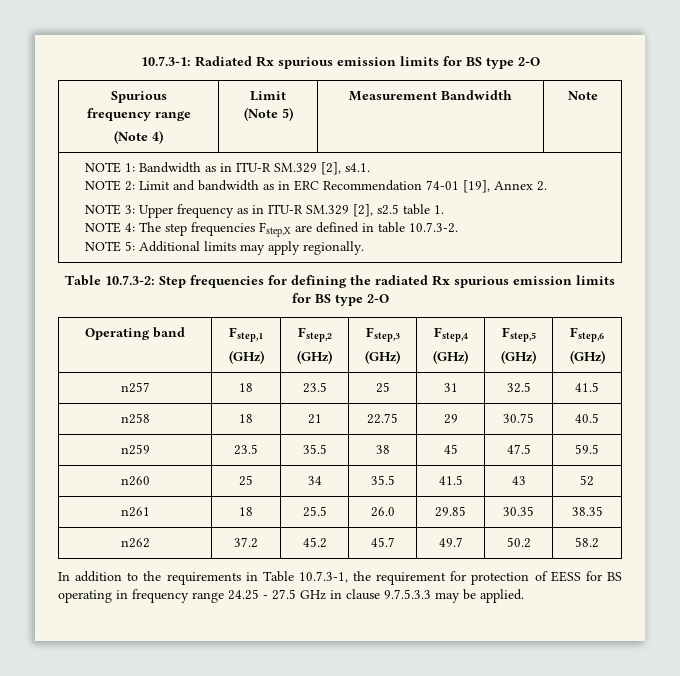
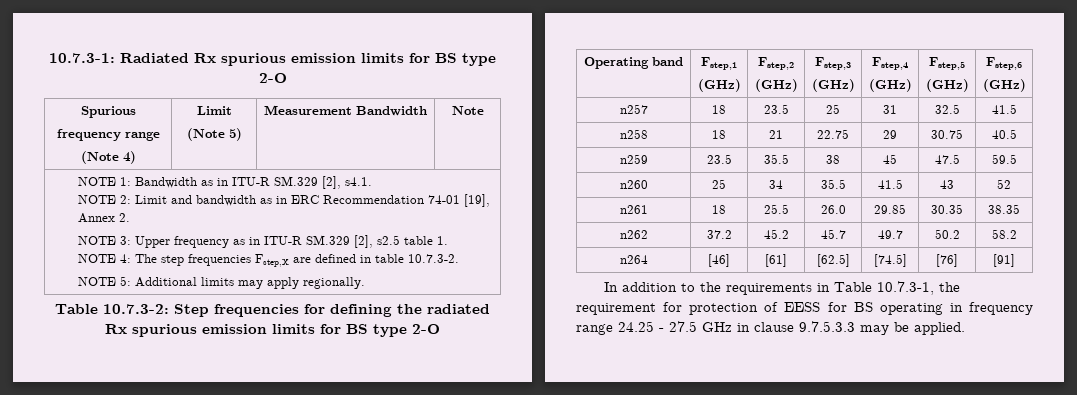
+ n264 | [46] | [61] | [62.5] | [74.5] | [76] | [91]

